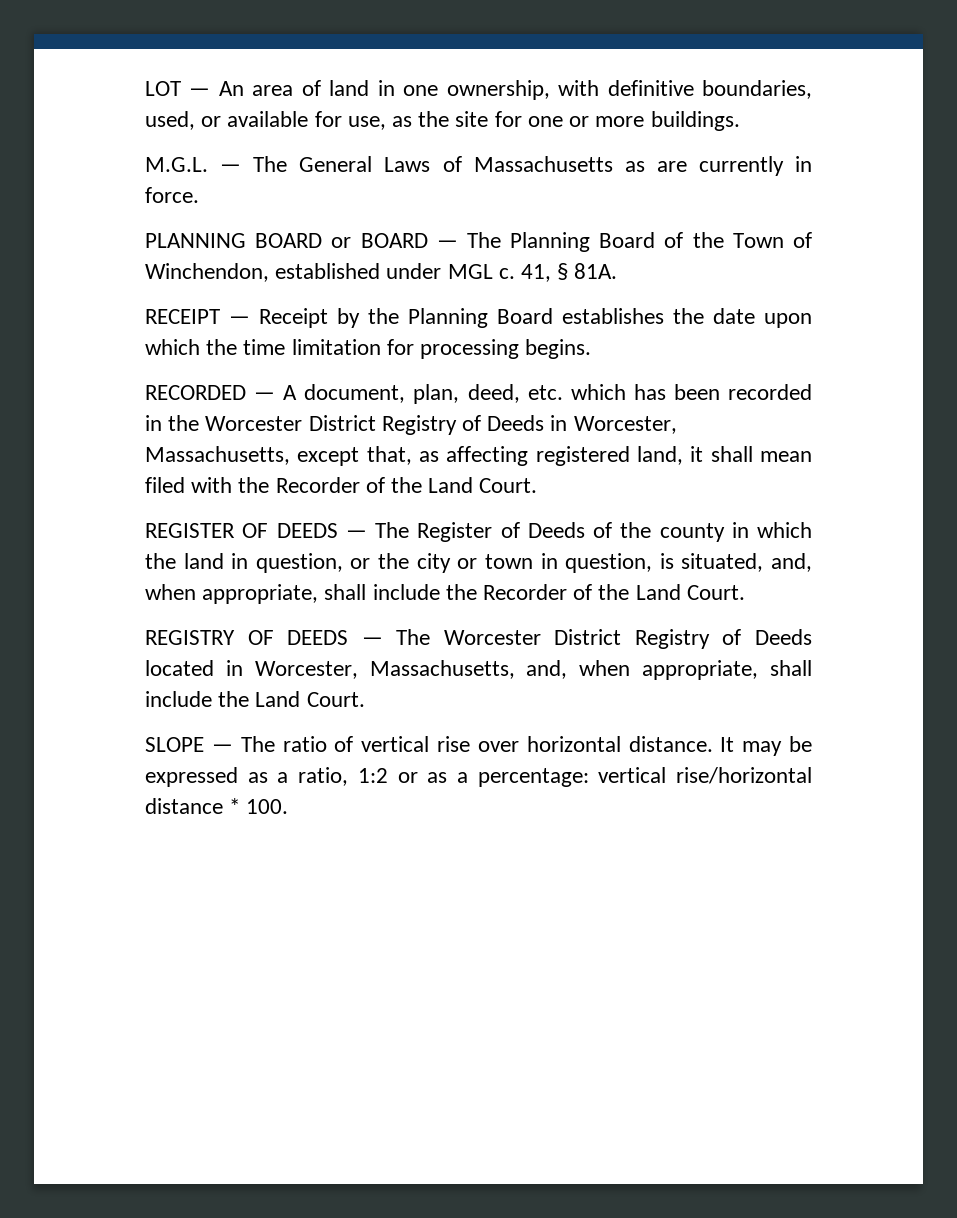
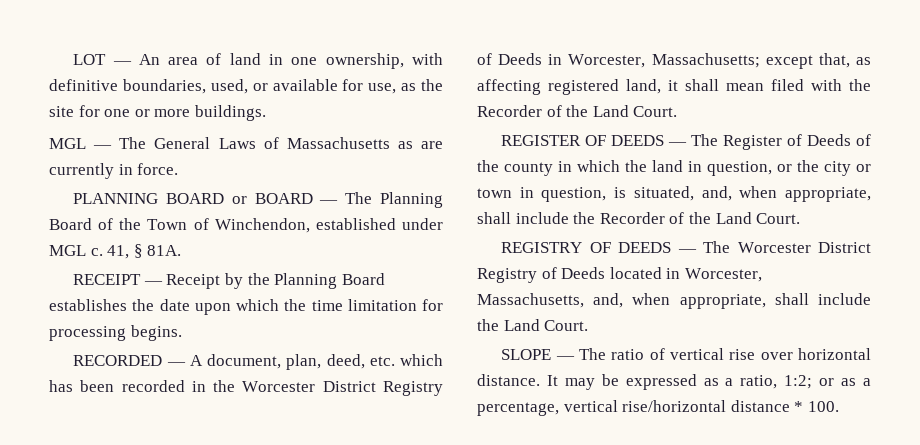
- M.G.L. — The General Laws of Massachusetts as are currently in force.
+ MGL — The General Laws of Massachusetts as are currently in force.
- RECORDED — A document, plan, deed, etc. which has been recorded in the Worcester District Registry of Deeds in Worcester, Massachusetts, except that, as affecting registered land, it shall mean filed with the Recorder of the Land Court.
+ RECORDED — A document, plan, deed, etc. which has been recorded in the Worcester District Registry of Deeds in Worcester, Massachusetts; except that, as affecting registered land, it shall mean filed with the Recorder of the Land Court.
- It may be expressed as a ratio, 1:2 or as a percentage: vertical rise/horizontal distance * 100.
+ It may be expressed as a ratio, 1:2; or as a percentage, vertical rise/horizontal distance * 100.

